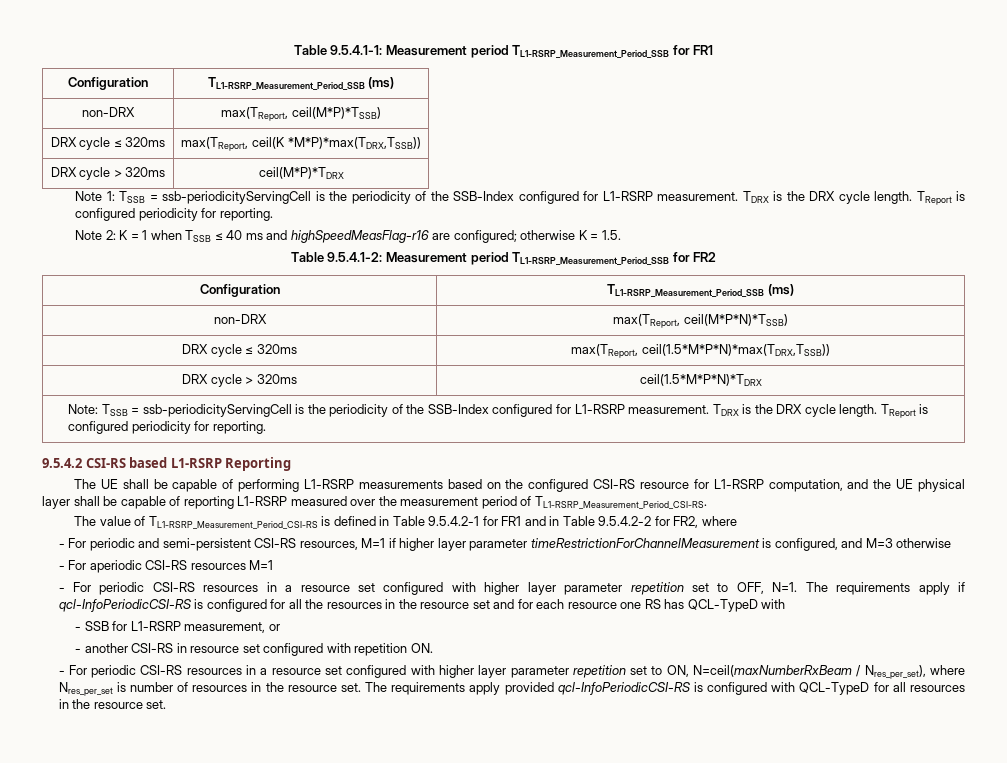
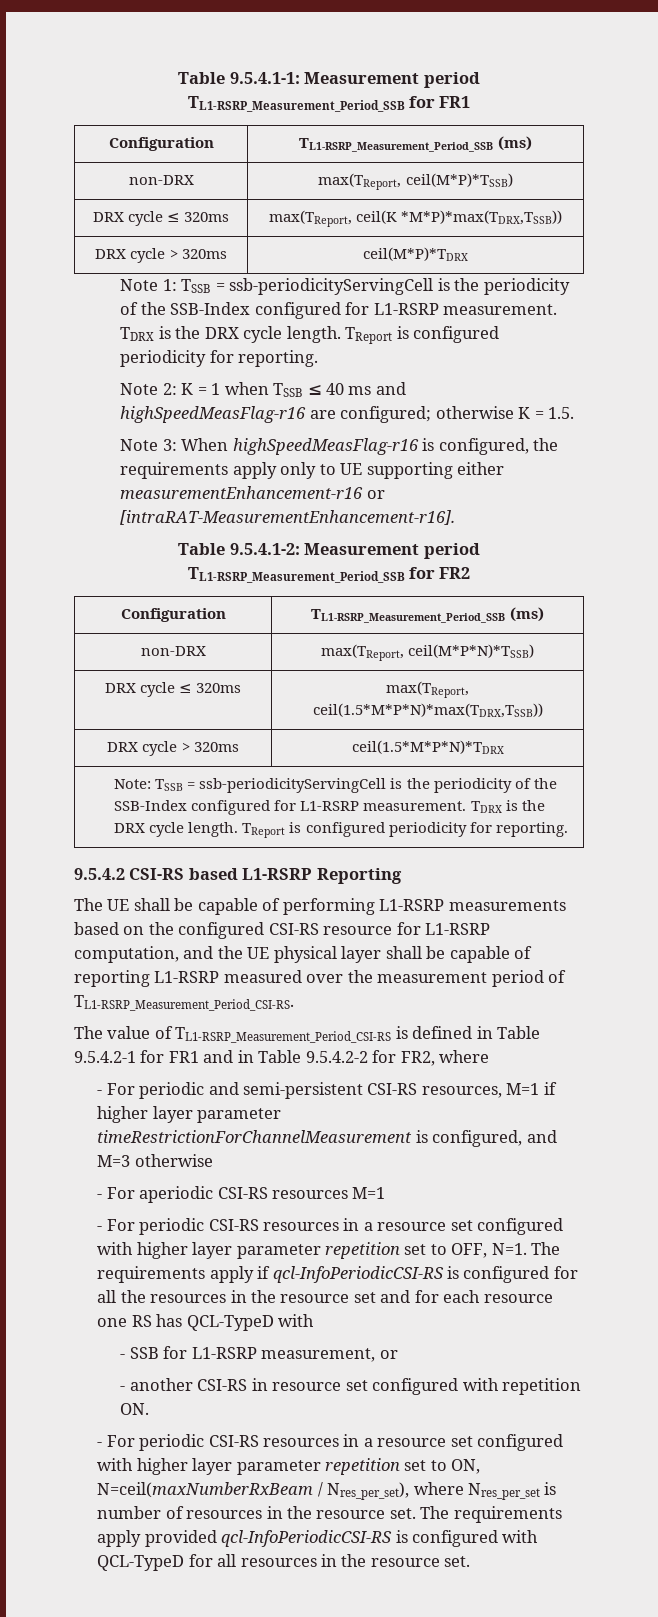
+ Note 3: When highSpeedMeasFlag-r16 is configured, the requirements apply only to UE supporting either measurementEnhancement-r16 or [intraRAT-MeasurementEnhancement-r16].

